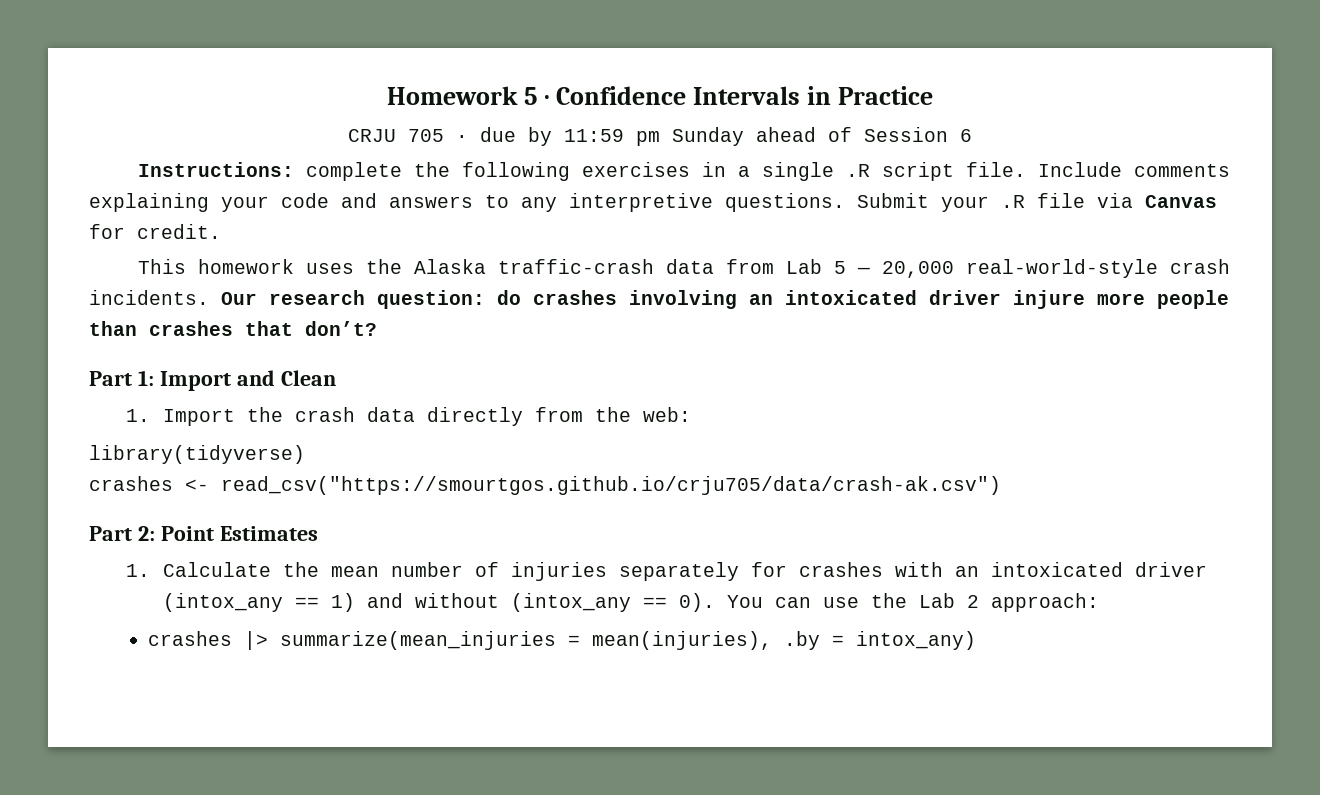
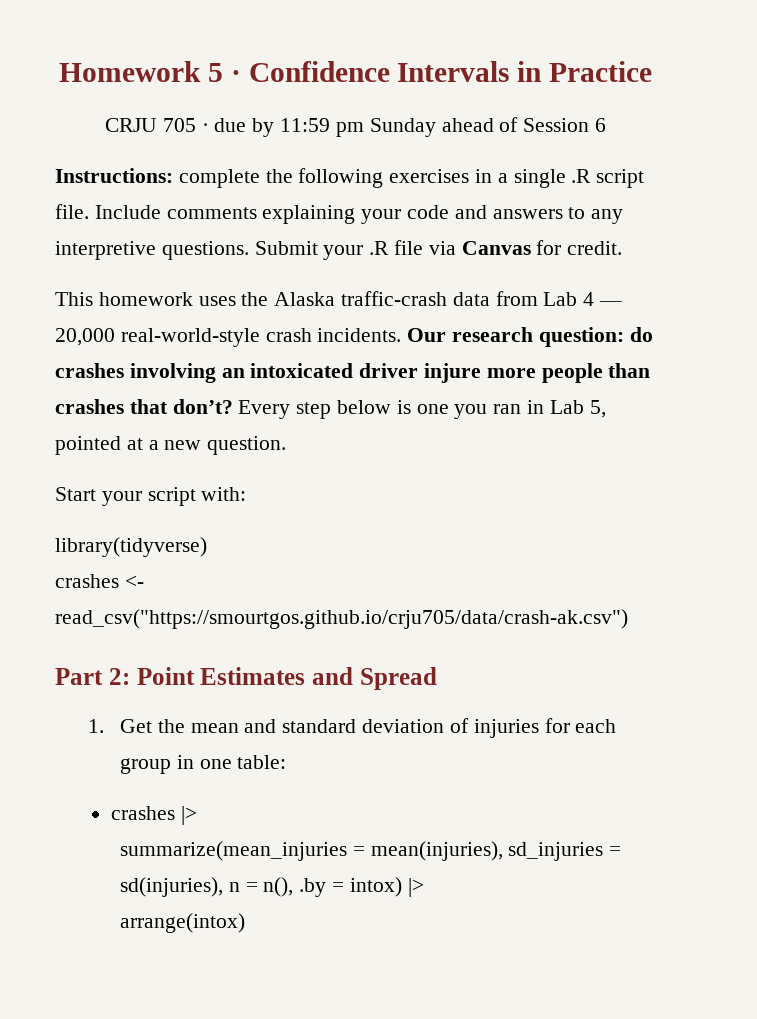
- This homework uses the Alaska traffic-crash data from Lab 5 — 20,000 real-world-style crash incidents.
+ This homework uses the Alaska traffic-crash data from Lab 4 — 20,000 real-world-style crash incidents.
- Our research question: do crashes involving an intoxicated driver injure more people than crashes that don’t?
- Part 1: Import and Clean
- 1. Import the crash data directly from the web:
+ Our research question: do crashes involving an intoxicated driver injure more people than crashes that don’t? Every step below is one you ran in Lab 5, pointed at a new question.
+ Start your script with:
- Part 2: Point Estimates
- 1. Calculate the mean number of injuries separately for crashes with an intoxicated driver (intox_any == 1) and without (intox_any == 0). You can use the Lab 2 approach:
+ Part 2: Point Estimates and Spread
+ 1. Get the mean and standard deviation of injuries for each group in one table:
- crashes |> summarize(mean_injuries = mean(injuries), .by = intox_any)
+ crashes |>
+ summarize(mean_injuries = mean(injuries), sd_injuries = sd(injuries), n = n(), .by = intox) |>
+ arrange(intox)

